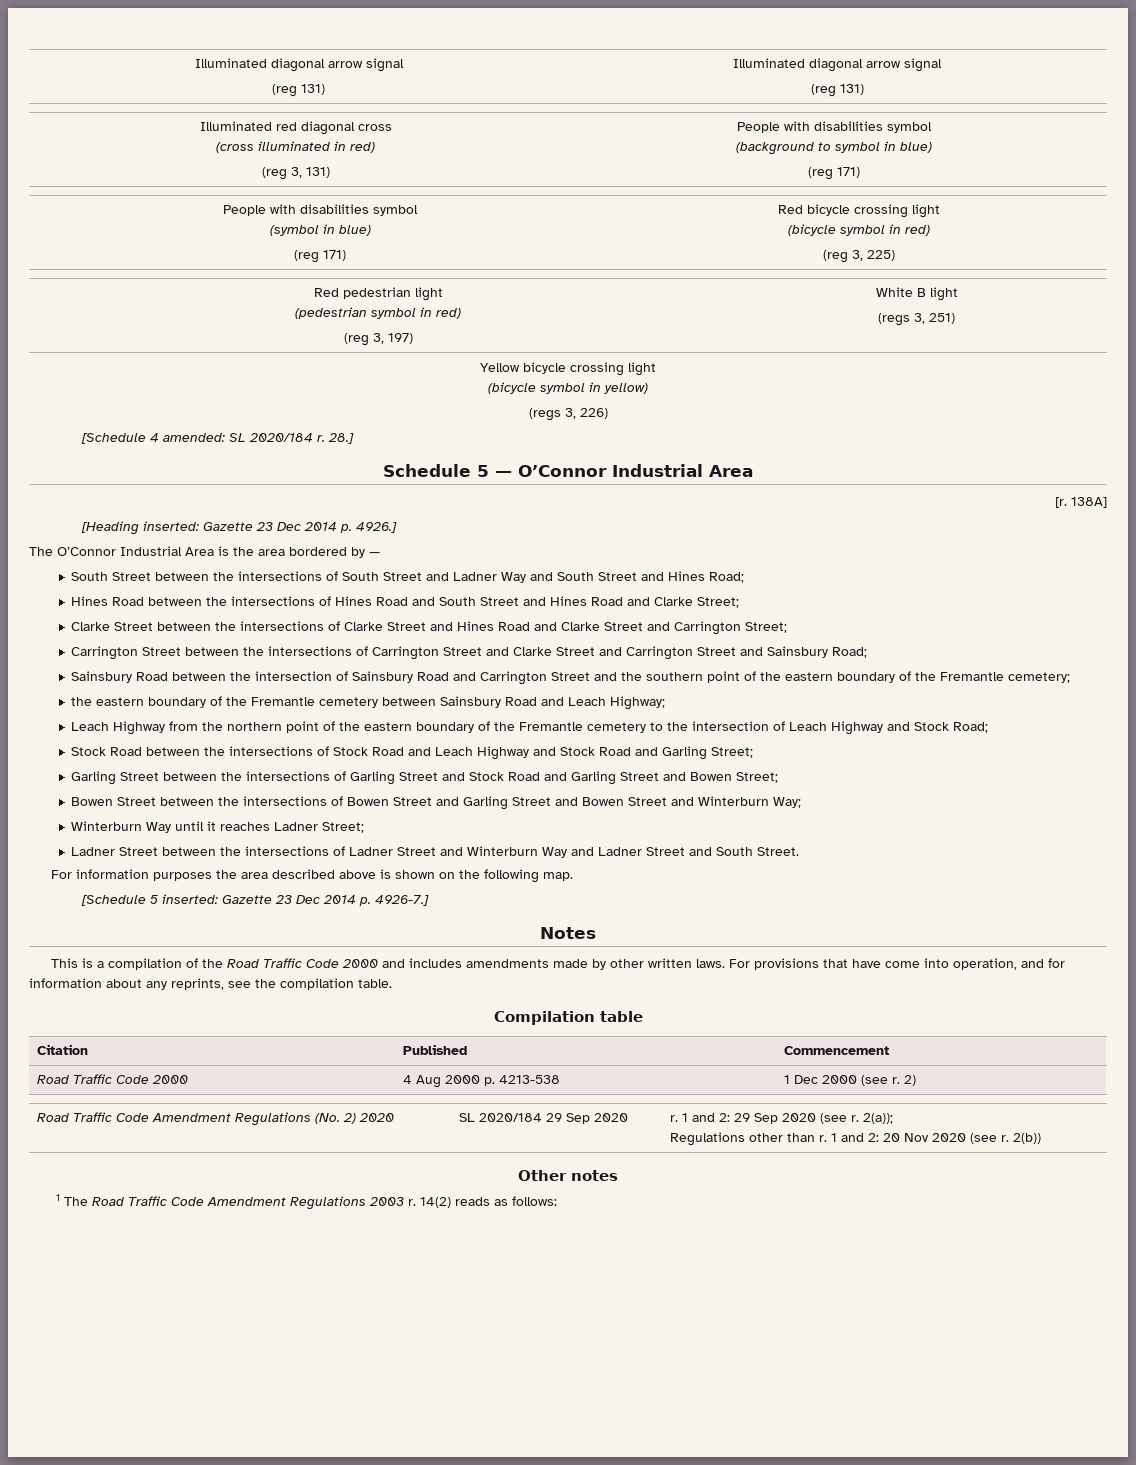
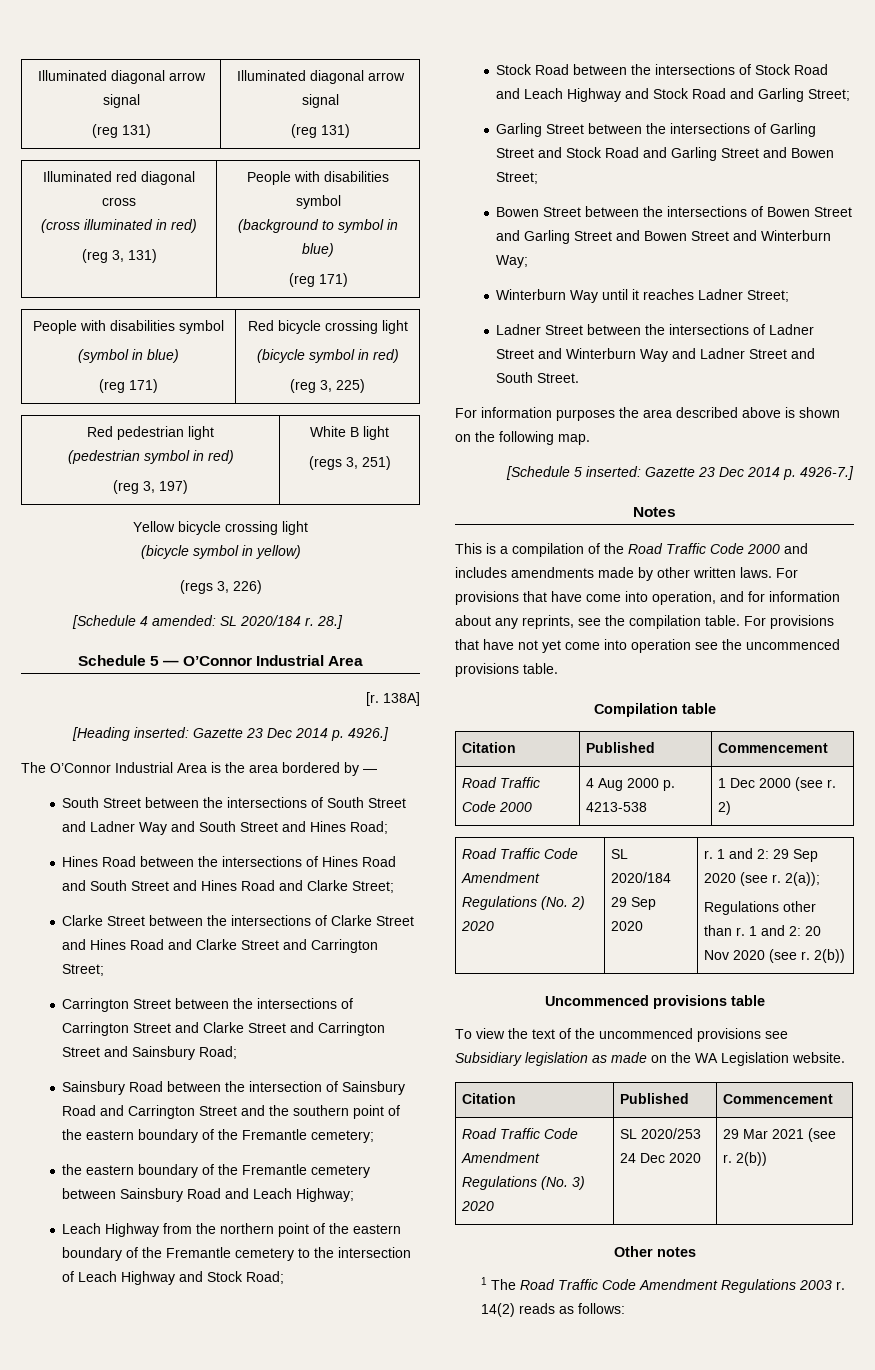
+ For provisions that have not yet come into operation see the uncommenced provisions table.
+ Uncommenced provisions table
+ To view the text of the uncommenced provisions see Subsidiary legislation as made on the WA Legislation website.
+ Citation | Published | Commencement
+ Road Traffic Code Amendment Regulations (No. 3) 2020 | SL 2020/253 24 Dec 2020 | 29 Mar 2021 (see r. 2(b))

